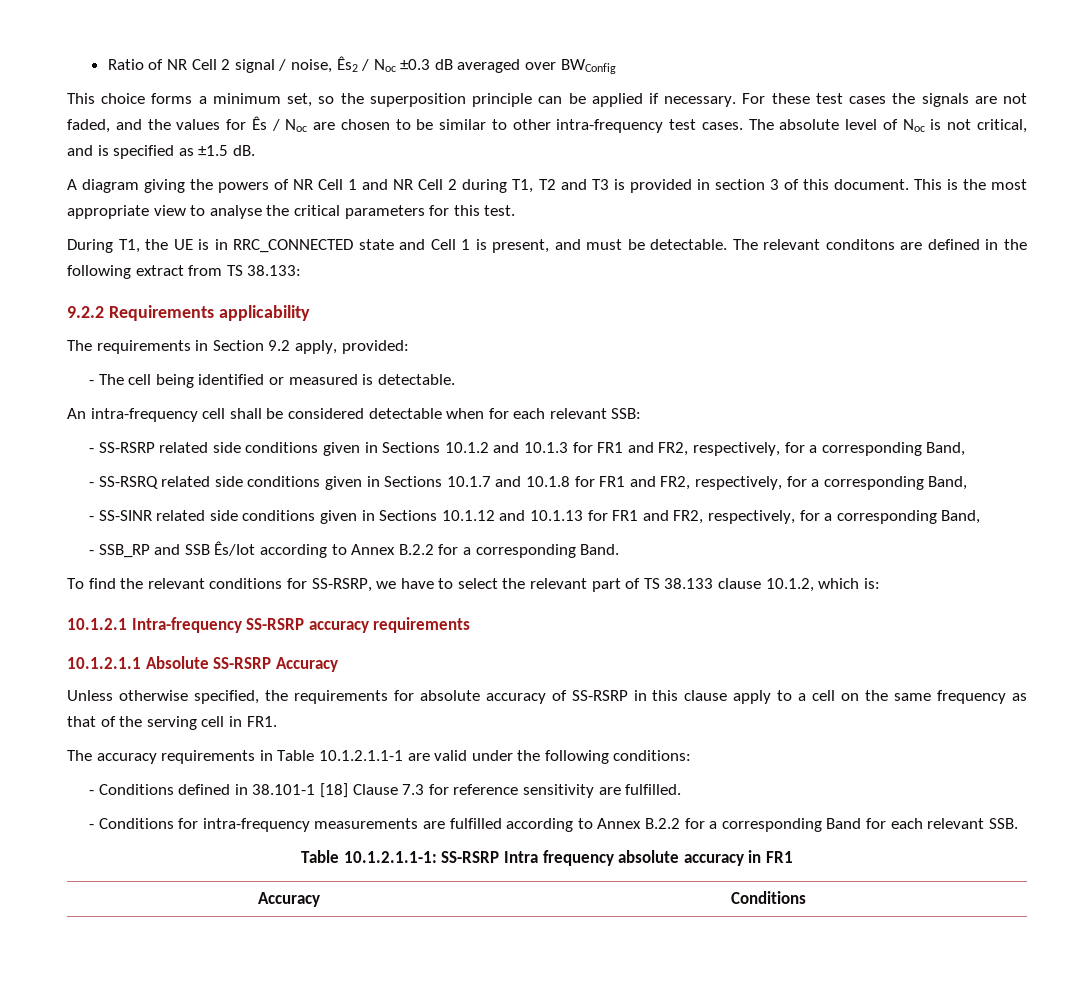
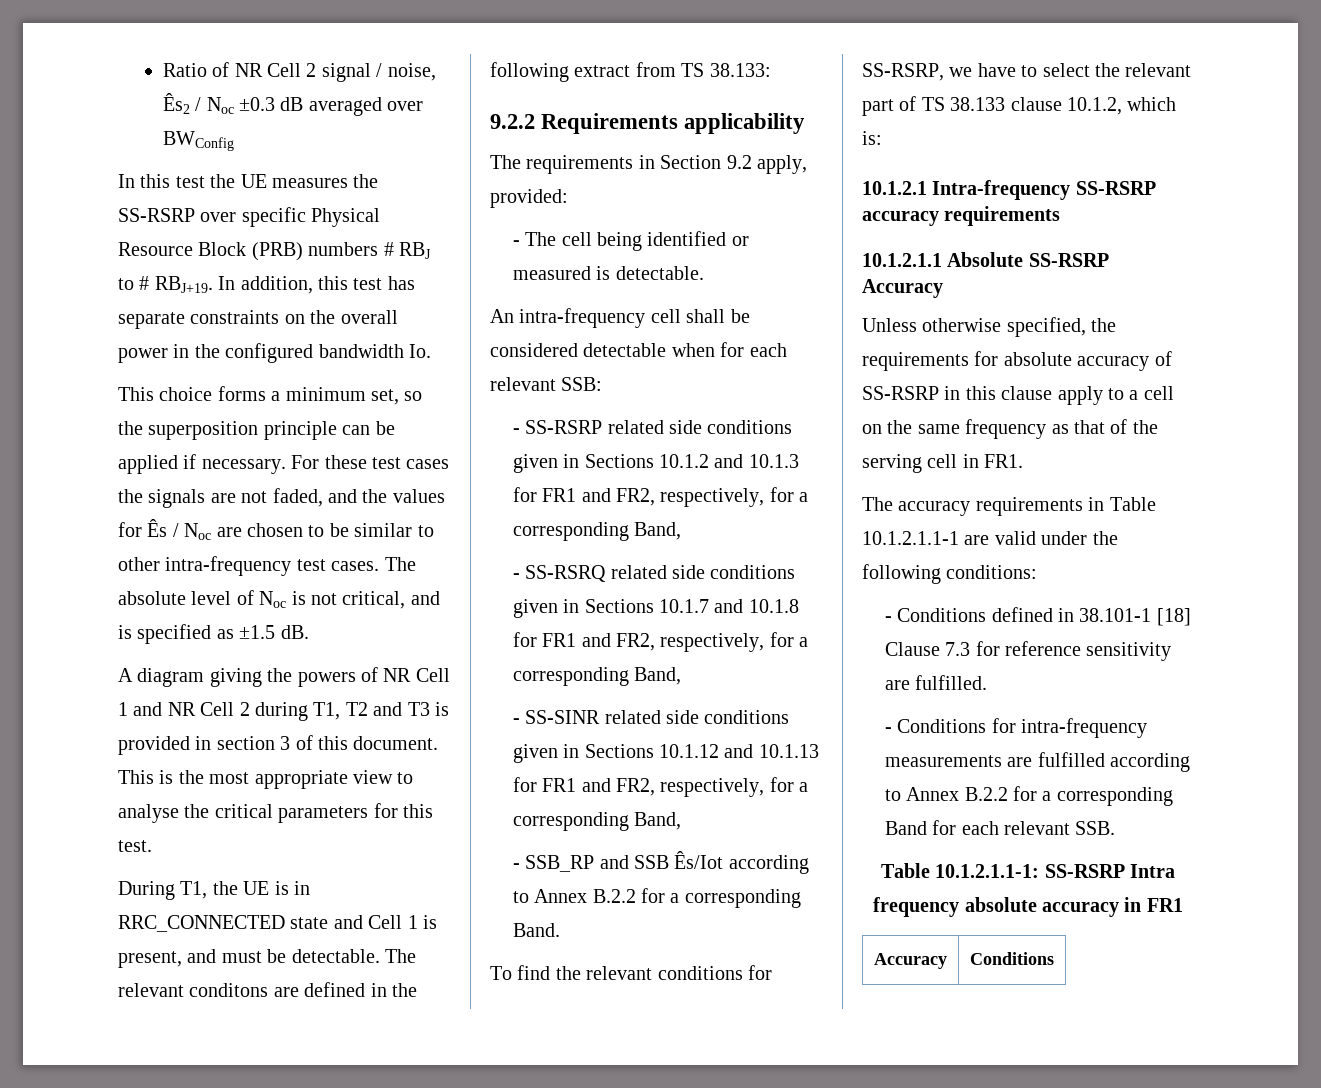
+ In this test the UE measures the SS-RSRP over specific Physical Resource Block (PRB) numbers # RBJ to # RBJ+19. In addition, this test has separate constraints on the overall power in the configured bandwidth Io.

